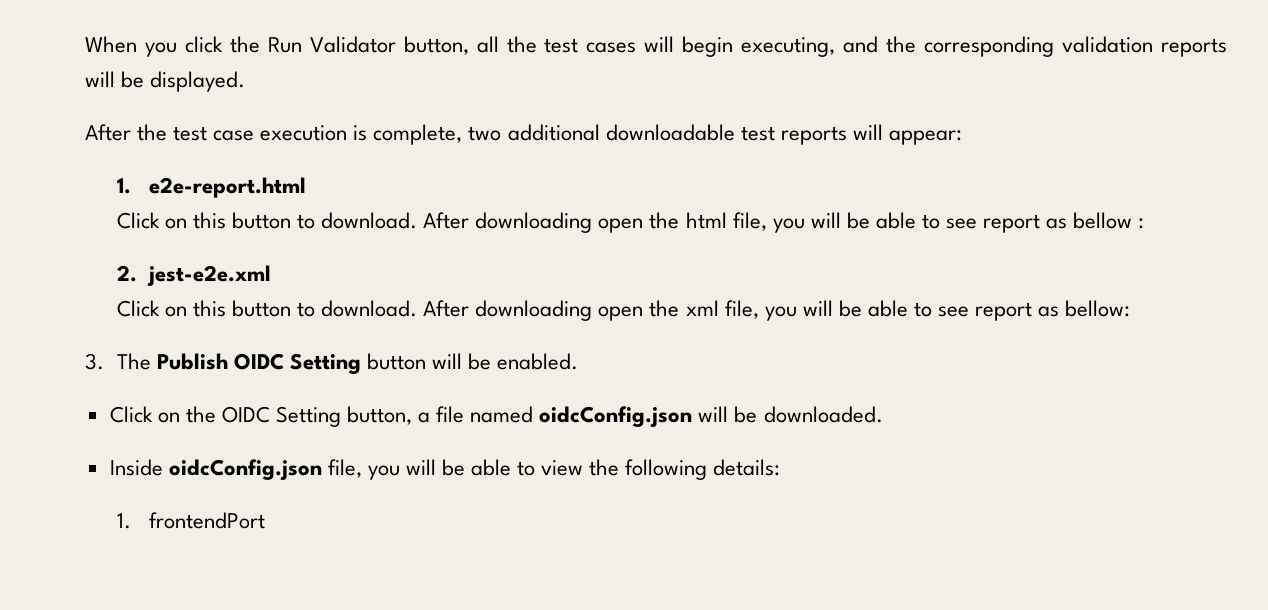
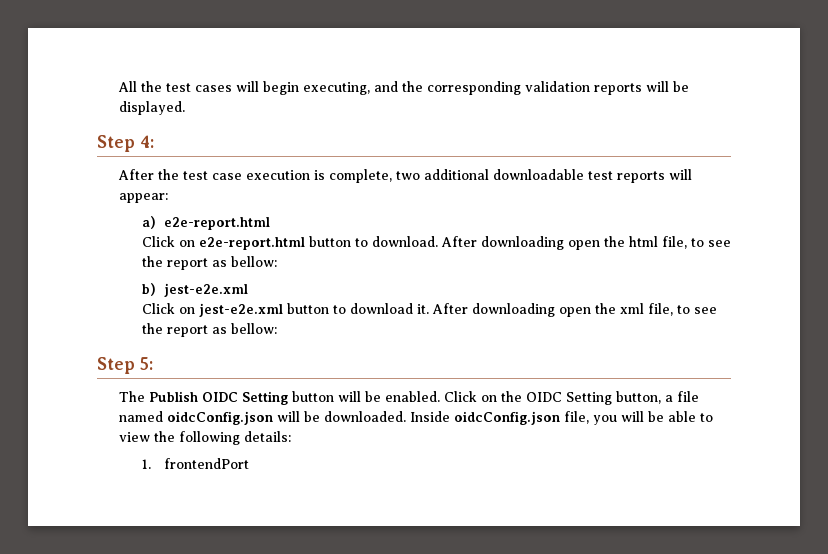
- When you click the Run Validator button, all the test cases will begin executing, and the corresponding validation reports will be displayed.
+ All the test cases will begin executing, and the corresponding validation reports will be displayed.
+ Step 4:
- 1. e2e-report.html
- Click on this button to download.
+ a) e2e-report.html
+ Click on e2e-report.html button to download.
- After downloading open the html file, you will be able to see report as bellow :
- 2. jest-e2e.xml
- Click on this button to download.
+ After downloading open the html file, to see the report as bellow:
+ b) jest-e2e.xml
+ Click on jest-e2e.xml button to download it.
- After downloading open the xml file, you will be able to see report as bellow:
- 3. The Publish OIDC Setting button will be enabled.
- Click on the OIDC Setting button, a file named oidcConfig.json will be downloaded.
- Inside oidcConfig.json file, you will be able to view the following details:
+ After downloading open the xml file, to see the report as bellow:
+ Step 5:
+ The Publish OIDC Setting button will be enabled. Click on the OIDC Setting button, a file named oidcConfig.json will be downloaded. Inside oidcConfig.json file, you will be able to view the following details:

